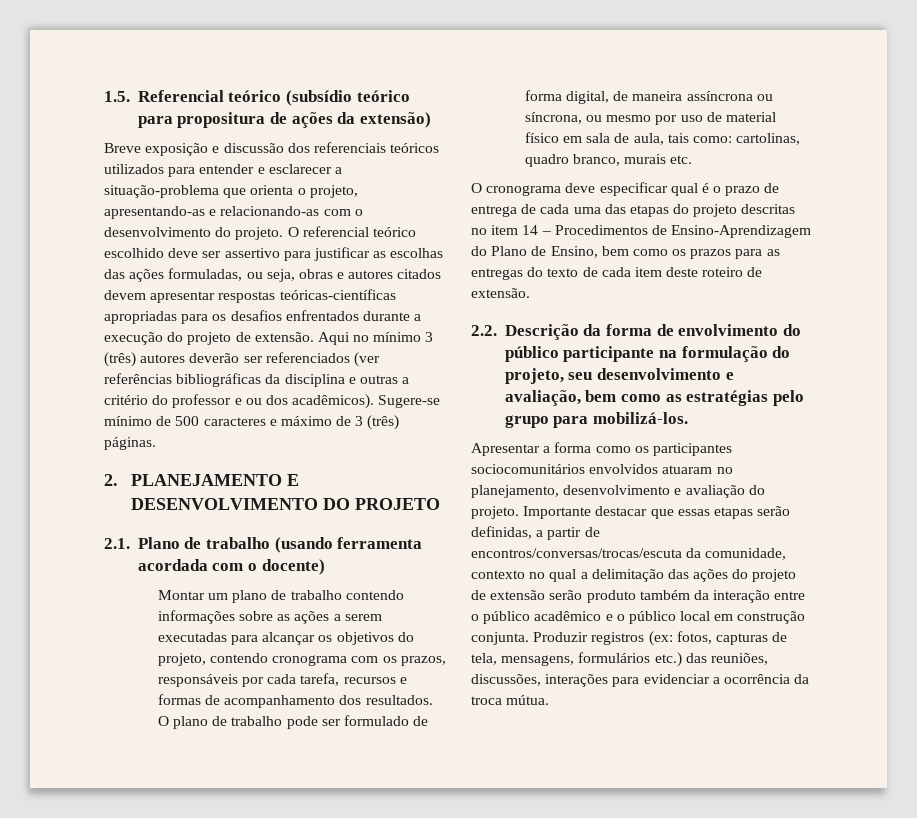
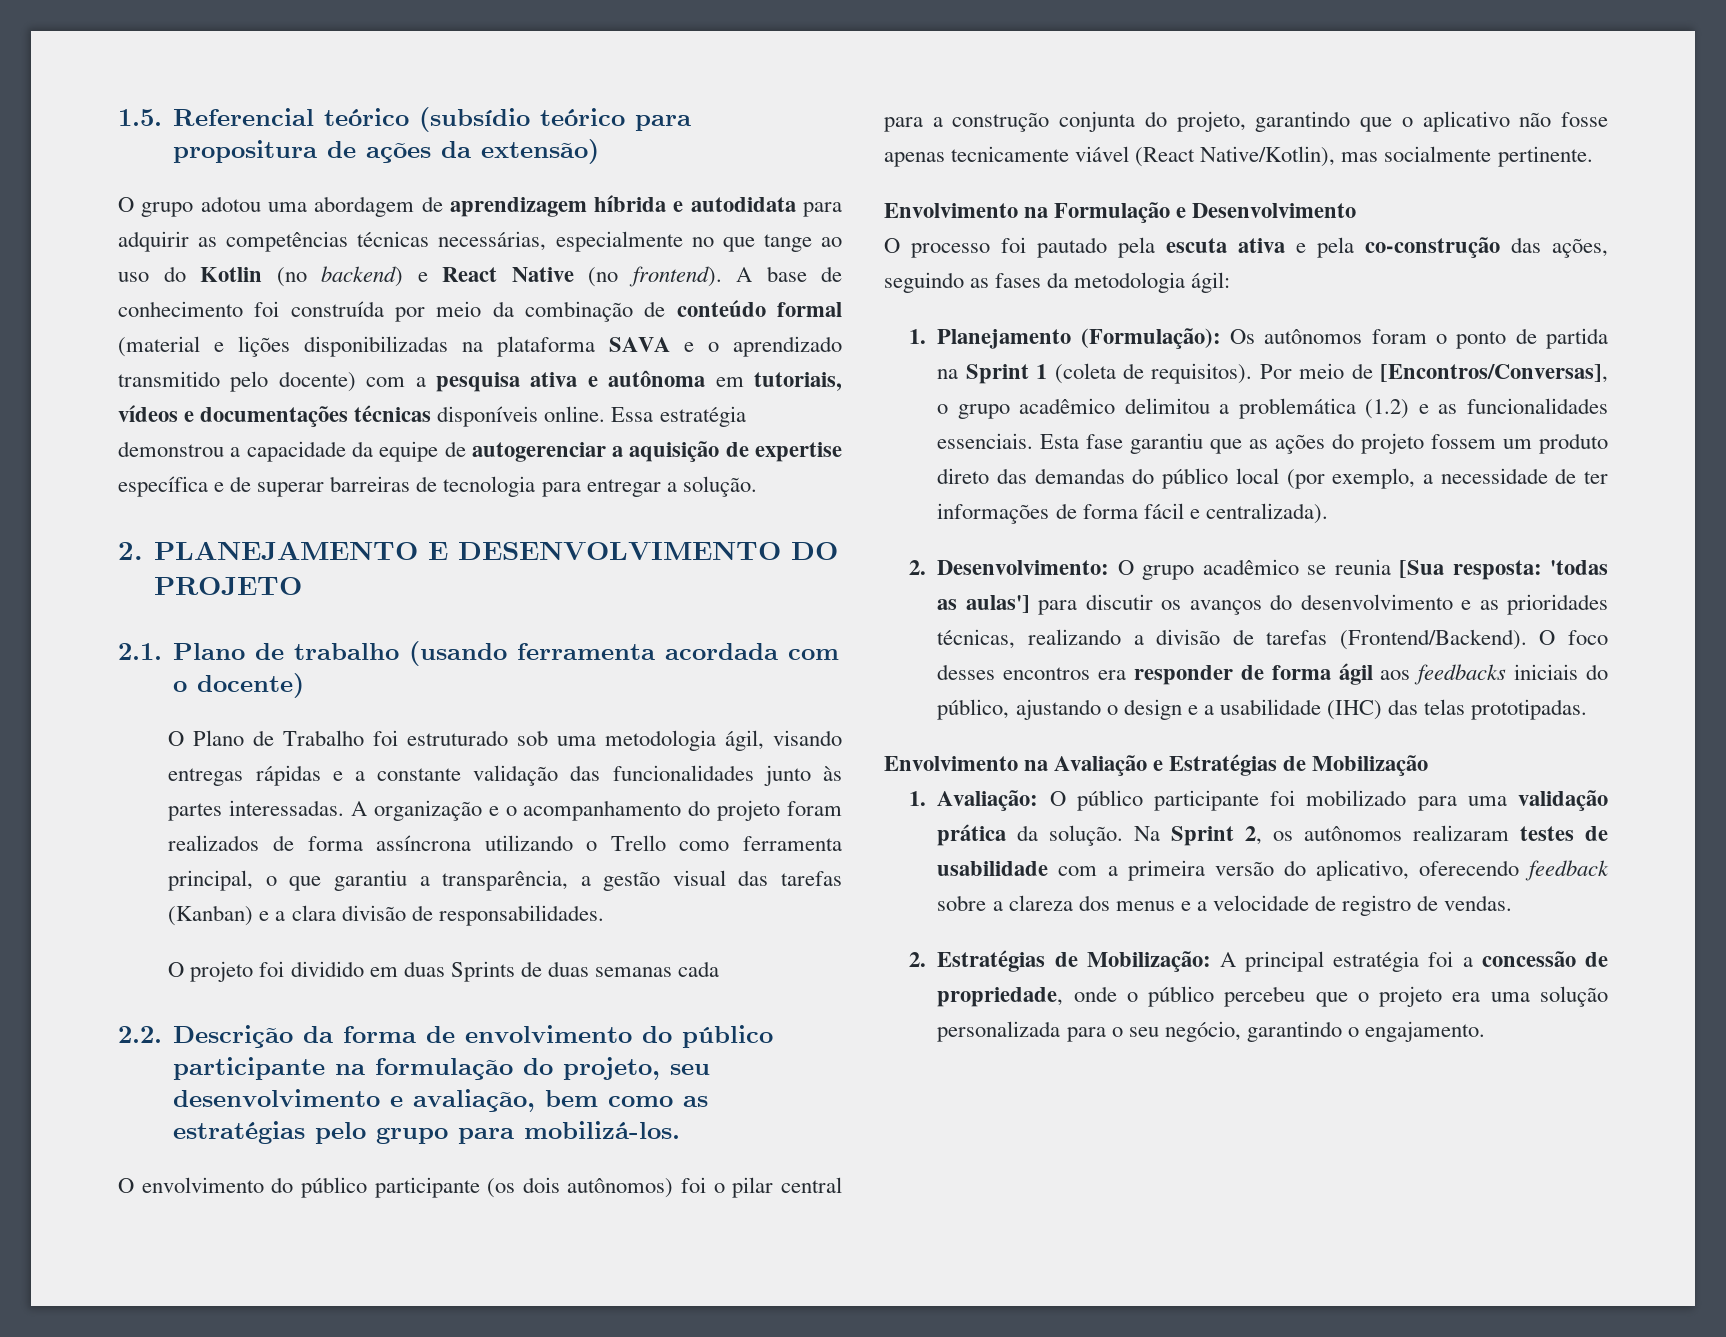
- Breve exposição e discussão dos referenciais teóricos utilizados para entender e esclarecer a situação-problema que orienta o projeto, apresentando-as e relacionando-as com o desenvolvimento do projeto. O referencial teórico escolhido deve ser assertivo para justificar as escolhas das ações formuladas, ou seja, obras e autores citados devem apresentar respostas teóricas-científicas apropriadas para os desafios enfrentados durante a execução do projeto de extensão. Aqui no mínimo 3 (três) autores deverão ser referenciados (ver referências bibliográficas da disciplina e outras a critério do professor e ou dos acadêmicos). Sugere-se mínimo de 500 caracteres e máximo de 3 (três) páginas.
+ O grupo adotou uma abordagem de aprendizagem híbrida e autodidata para adquirir as competências técnicas necessárias, especialmente no que tange ao uso do Kotlin (no backend) e React Native (no frontend). A base de conhecimento foi construída por meio da combinação de conteúdo formal (material e lições disponibilizadas na plataforma SAVA e o aprendizado transmitido pelo docente) com a pesquisa ativa e autônoma em tutoriais, vídeos e documentações técnicas disponíveis online. Essa estratégia demonstrou a capacidade da equipe de autogerenciar a aquisição de expertise específica e de superar barreiras de tecnologia para entregar a solução.
- Montar um plano de trabalho contendo informações sobre as ações a serem executadas para alcançar os objetivos do projeto, contendo cronograma com os prazos, responsáveis por cada tarefa, recursos e formas de acompanhamento dos resultados. O plano de trabalho pode ser formulado de forma digital, de maneira assíncrona ou síncrona, ou mesmo por uso de material físico em sala de aula, tais como: cartolinas, quadro branco, murais etc.
- O cronograma deve especificar qual é o prazo de entrega de cada uma das etapas do projeto descritas no item 14 – Procedimentos de Ensino-Aprendizagem do Plano de Ensino, bem como os prazos para as entregas do texto de cada item deste roteiro de extensão.
+ O Plano de Trabalho foi estruturado sob uma metodologia ágil, visando entregas rápidas e a constante validação das funcionalidades junto às partes interessadas. A organização e o acompanhamento do projeto foram realizados de forma assíncrona utilizando o Trello como ferramenta principal, o que garantiu a transparência, a gestão visual das tarefas (Kanban) e a clara divisão de responsabilidades.
+ O projeto foi dividido em duas Sprints de duas semanas cada
- Apresentar a forma como os participantes sociocomunitários envolvidos atuaram no planejamento, desenvolvimento e avaliação do projeto. Importante destacar que essas etapas serão definidas, a partir de encontros/conversas/trocas/escuta da comunidade, contexto no qual a delimitação das ações do projeto de extensão serão produto também da interação entre o público acadêmico e o público local em construção conjunta. Produzir registros (ex: fotos, capturas de tela, mensagens, formulários etc.) das reuniões, discussões, interações para evidenciar a ocorrência da troca mútua.
+ O envolvimento do público participante (os dois autônomos) foi o pilar central para a construção conjunta do projeto, garantindo que o aplicativo não fosse apenas tecnicamente viável (React Native/Kotlin), mas socialmente pertinente.
+ Envolvimento na Formulação e Desenvolvimento
+ O processo foi pautado pela escuta ativa e pela co-construção das ações, seguindo as fases da metodologia ágil:
+ 1. Planejamento (Formulação): Os autônomos foram o ponto de partida na Sprint 1 (coleta de requisitos). Por meio de [Encontros/Conversas], o grupo acadêmico delimitou a problemática (1.2) e as funcionalidades essenciais. Esta fase garantiu que as ações do projeto fossem um produto direto das demandas do público local (por exemplo, a necessidade de ter informações de forma fácil e centralizada).
+ 2. Desenvolvimento: O grupo acadêmico se reunia [Sua resposta: 'todas as aulas'] para discutir os avanços do desenvolvimento e as prioridades técnicas, realizando a divisão de tarefas (Frontend/Backend). O foco desses encontros era responder de forma ágil aos feedbacks iniciais do público, ajustando o design e a usabilidade (IHC) das telas prototipadas.
+ Envolvimento na Avaliação e Estratégias de Mobilização
+ 1. Avaliação: O público participante foi mobilizado para uma validação prática da solução. Na Sprint 2, os autônomos realizaram testes de usabilidade com a primeira versão do aplicativo, oferecendo feedback sobre a clareza dos menus e a velocidade de registro de vendas.
+ 2. Estratégias de Mobilização: A principal estratégia foi a concessão de propriedade, onde o público percebeu que o projeto era uma solução personalizada para o seu negócio, garantindo o engajamento.

